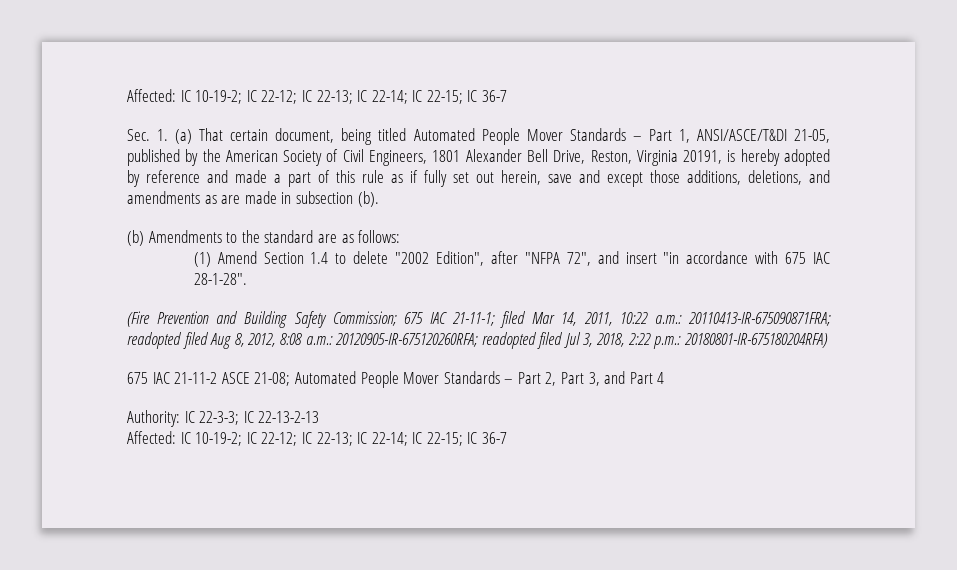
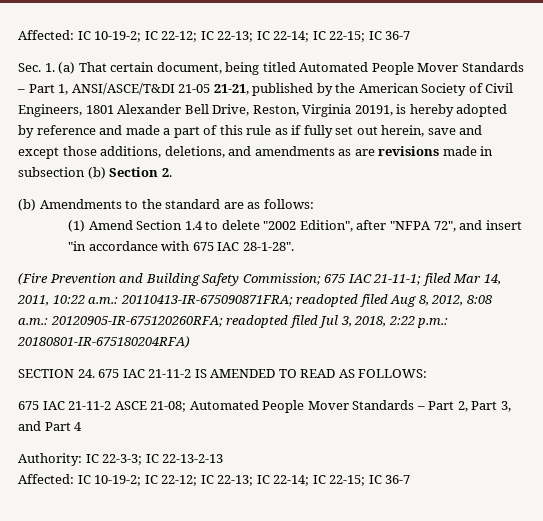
- Sec. 1. (a) That certain document, being titled Automated People Mover Standards – Part 1, ANSI/ASCE/T&DI 21-05, published by the American Society of Civil Engineers, 1801 Alexander Bell Drive, Reston, Virginia 20191, is hereby adopted by reference and made a part of this rule as if fully set out herein, save and except those additions, deletions, and amendments as are made in subsection (b).
+ Sec. 1. (a) That certain document, being titled Automated People Mover Standards – Part 1, ANSI/ASCE/T&DI 21-05 21-21, published by the American Society of Civil Engineers, 1801 Alexander Bell Drive, Reston, Virginia 20191, is hereby adopted by reference and made a part of this rule as if fully set out herein, save and except those additions, deletions, and amendments as are revisions made in subsection (b) Section 2.
+ SECTION 24. 675 IAC 21-11-2 IS AMENDED TO READ AS FOLLOWS:

